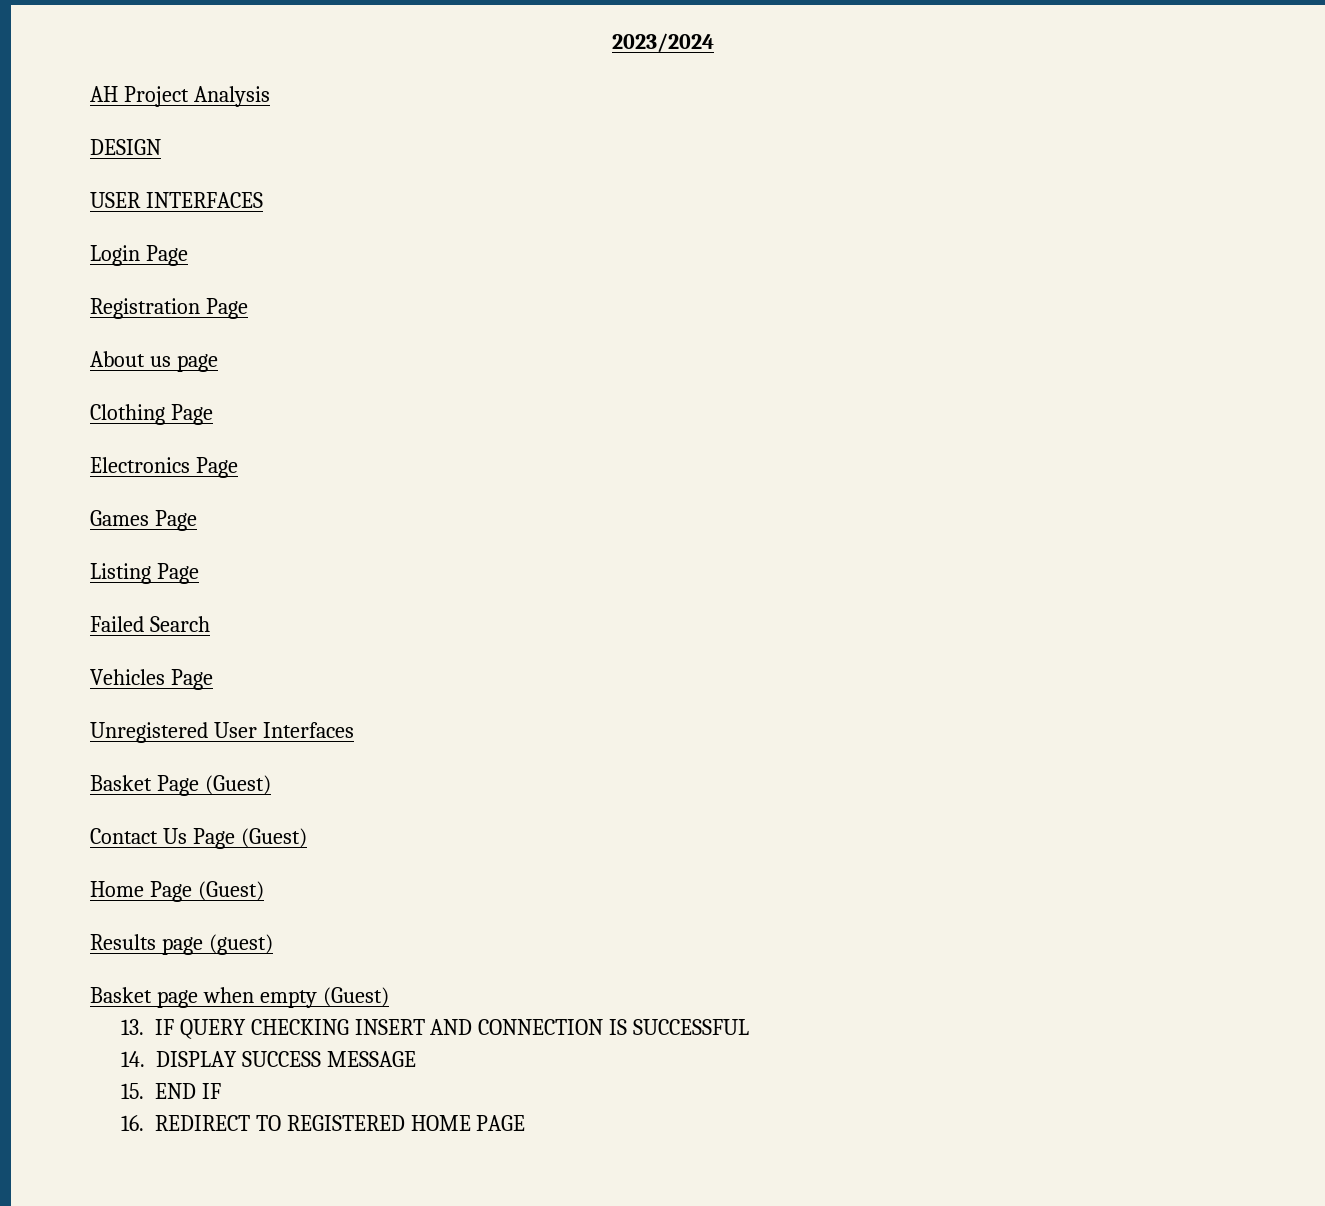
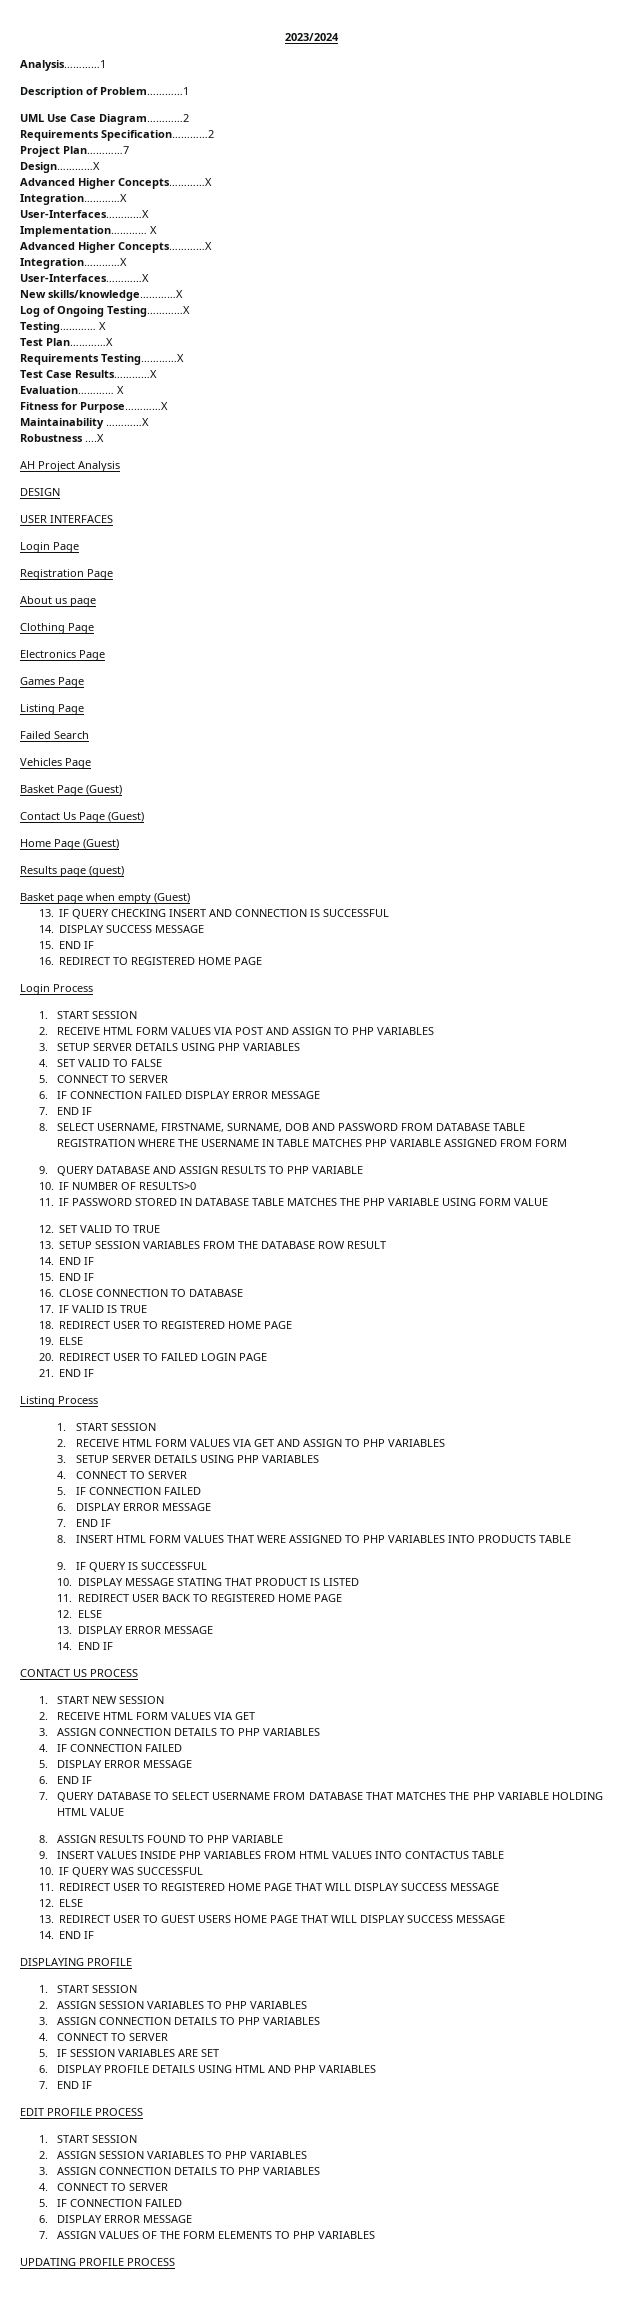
+ Analysis…………1
+ Description of Problem…………1
+ UML Use Case Diagram…………2
+ Requirements Specification…………2
+ Project Plan…………7
+ Design…………X
+ Advanced Higher Concepts…………X
+ Integration…………X
+ User-Interfaces…………X
+ Implementation………… X
+ Advanced Higher Concepts…………X
+ Integration…………X
+ User-Interfaces…………X
+ New skills/knowledge…………X
+ Log of Ongoing Testing…………X
+ Testing………… X
+ Test Plan…………X
+ Requirements Testing…………X
+ Test Case Results…………X
+ Evaluation………… X
+ Fitness for Purpose…………X
+ Maintainability …………X
+ Robustness ....X
- Unregistered User Interfaces
+ Login Process
+ 1. START SESSION
+ 2. RECEIVE HTML FORM VALUES VIA POST AND ASSIGN TO PHP VARIABLES
+ 3. SETUP SERVER DETAILS USING PHP VARIABLES
+ 4. SET VALID TO FALSE
+ 5. CONNECT TO SERVER
+ 6. IF CONNECTION FAILED DISPLAY ERROR MESSAGE
+ 7. END IF
+ 8. SELECT USERNAME, FIRSTNAME, SURNAME, DOB AND PASSWORD FROM DATABASE TABLE REGISTRATION WHERE THE USERNAME IN TABLE MATCHES PHP VARIABLE ASSIGNED FROM FORM
+ 9. QUERY DATABASE AND ASSIGN RESULTS TO PHP VARIABLE
+ 10. IF NUMBER OF RESULTS>0
+ 11. IF PASSWORD STORED IN DATABASE TABLE MATCHES THE PHP VARIABLE USING FORM VALUE
+ 12. SET VALID TO TRUE
+ 13. SETUP SESSION VARIABLES FROM THE DATABASE ROW RESULT
+ 14. END IF
+ 15. END IF
+ 16. CLOSE CONNECTION TO DATABASE
+ 17. IF VALID IS TRUE
+ 18. REDIRECT USER TO REGISTERED HOME PAGE
+ 19. ELSE
+ 20. REDIRECT USER TO FAILED LOGIN PAGE
+ 21. END IF
+ Listing Process
+ 1. START SESSION
+ 2. RECEIVE HTML FORM VALUES VIA GET AND ASSIGN TO PHP VARIABLES
+ 3. SETUP SERVER DETAILS USING PHP VARIABLES
+ 4. CONNECT TO SERVER
+ 5. IF CONNECTION FAILED
+ 6. DISPLAY ERROR MESSAGE
+ 7. END IF
+ 8. INSERT HTML FORM VALUES THAT WERE ASSIGNED TO PHP VARIABLES INTO PRODUCTS TABLE
+ 9. IF QUERY IS SUCCESSFUL
+ 10. DISPLAY MESSAGE STATING THAT PRODUCT IS LISTED
+ 11. REDIRECT USER BACK TO REGISTERED HOME PAGE
+ 12. ELSE
+ 13. DISPLAY ERROR MESSAGE
+ 14. END IF
+ CONTACT US PROCESS
+ 1. START NEW SESSION
+ 2. RECEIVE HTML FORM VALUES VIA GET
+ 3. ASSIGN CONNECTION DETAILS TO PHP VARIABLES
+ 4. IF CONNECTION FAILED
+ 5. DISPLAY ERROR MESSAGE
+ 6. END IF
+ 7. QUERY DATABASE TO SELECT USERNAME FROM DATABASE THAT MATCHES THE PHP VARIABLE HOLDING HTML VALUE
+ 8. ASSIGN RESULTS FOUND TO PHP VARIABLE
+ 9. INSERT VALUES INSIDE PHP VARIABLES FROM HTML VALUES INTO CONTACTUS TABLE
+ 10. IF QUERY WAS SUCCESSFUL
+ 11. REDIRECT USER TO REGISTERED HOME PAGE THAT WILL DISPLAY SUCCESS MESSAGE
+ 12. ELSE
+ 13. REDIRECT USER TO GUEST USERS HOME PAGE THAT WILL DISPLAY SUCCESS MESSAGE
+ 14. END IF
+ DISPLAYING PROFILE
+ 1. START SESSION
+ 2. ASSIGN SESSION VARIABLES TO PHP VARIABLES
+ 3. ASSIGN CONNECTION DETAILS TO PHP VARIABLES
+ 4. CONNECT TO SERVER
+ 5. IF SESSION VARIABLES ARE SET
+ 6. DISPLAY PROFILE DETAILS USING HTML AND PHP VARIABLES
+ 7. END IF
+ EDIT PROFILE PROCESS
+ 1. START SESSION
+ 2. ASSIGN SESSION VARIABLES TO PHP VARIABLES
+ 3. ASSIGN CONNECTION DETAILS TO PHP VARIABLES
+ 4. CONNECT TO SERVER
+ 5. IF CONNECTION FAILED
+ 6. DISPLAY ERROR MESSAGE
+ 7. ASSIGN VALUES OF THE FORM ELEMENTS TO PHP VARIABLES
+ UPDATING PROFILE PROCESS

